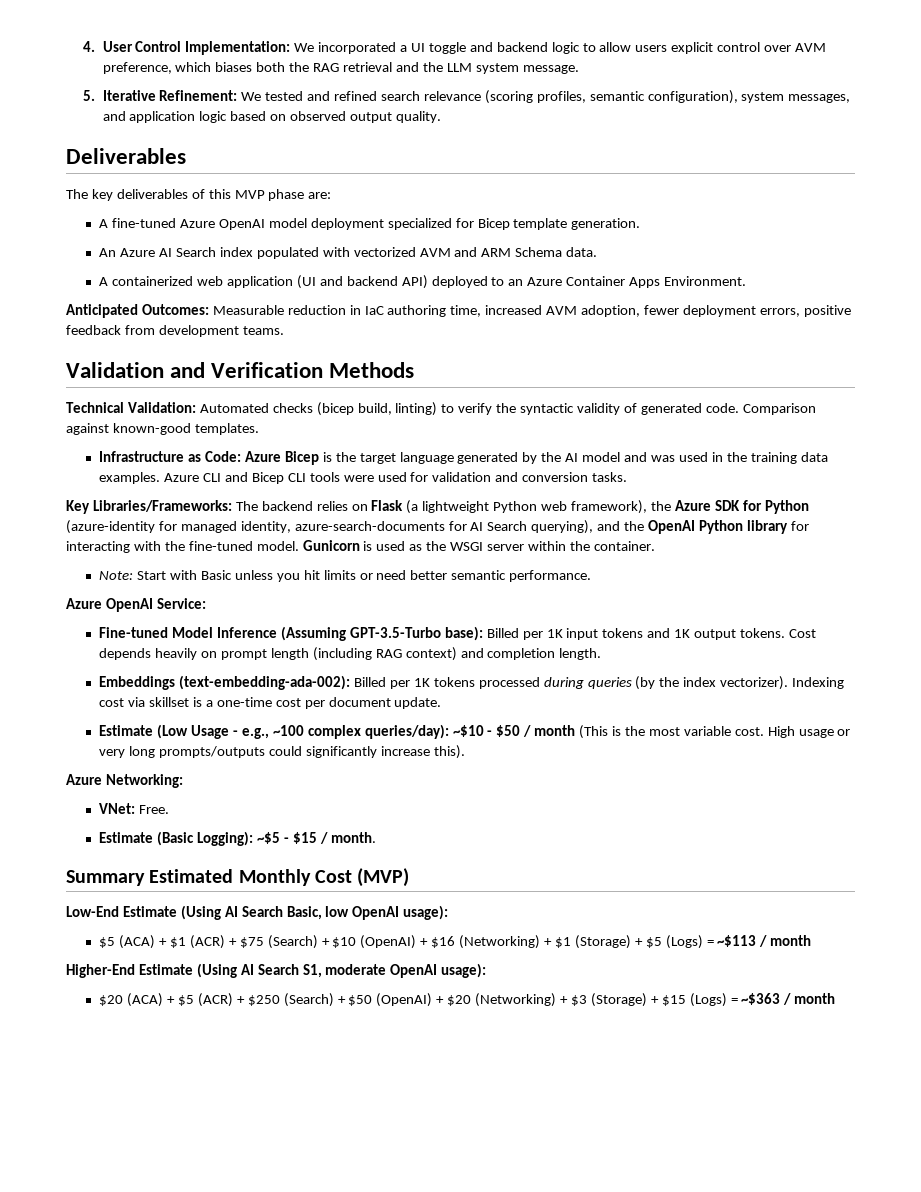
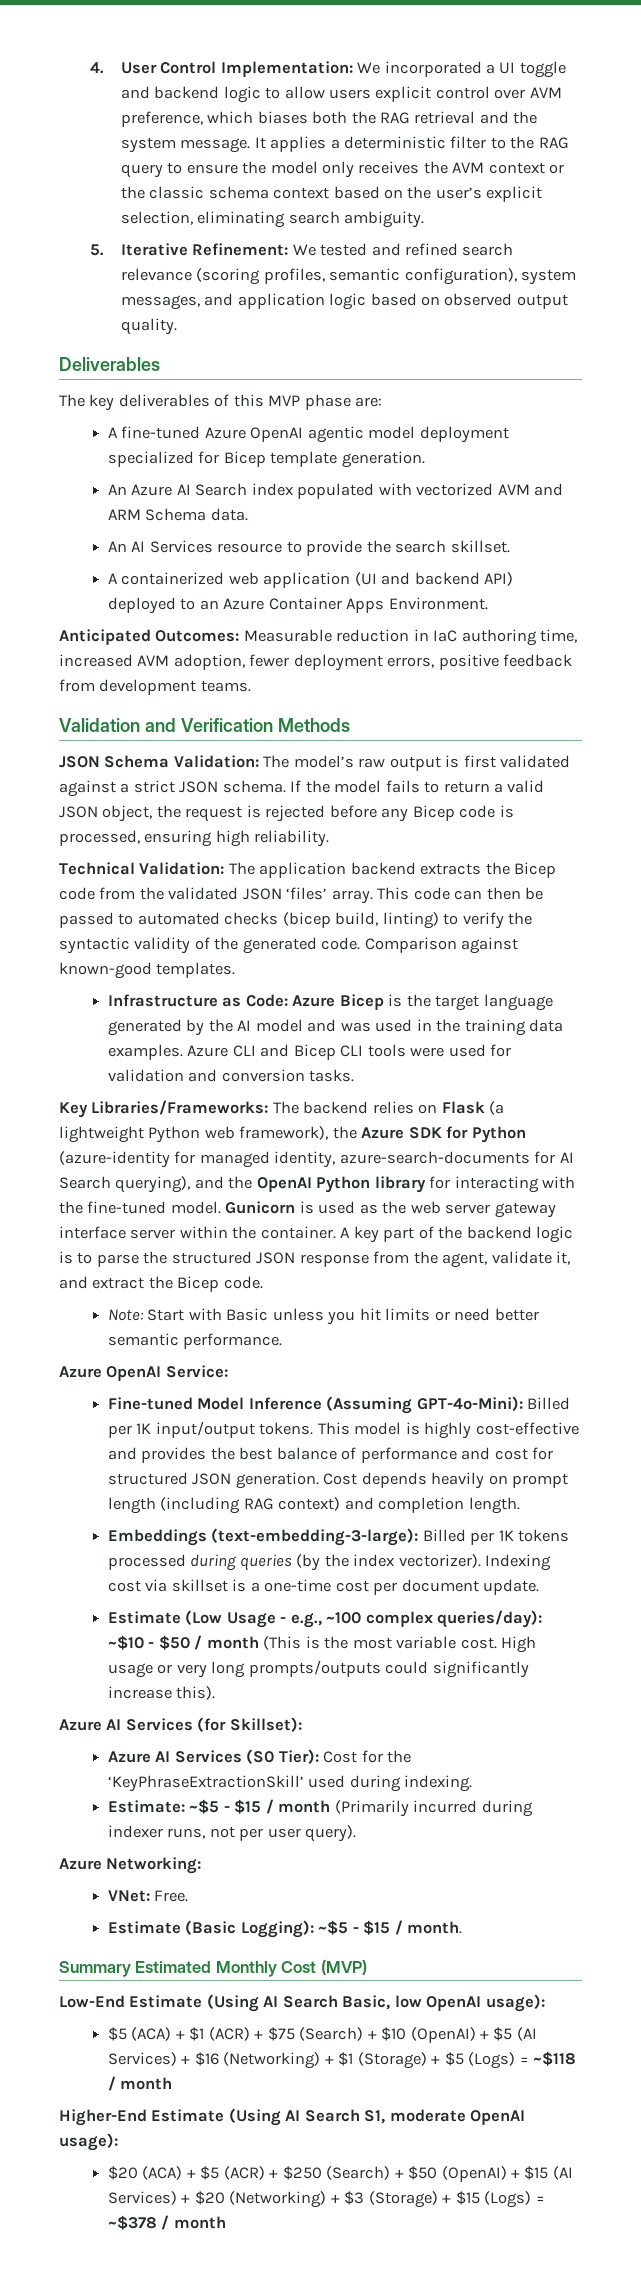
- 4. User Control Implementation: We incorporated a UI toggle and backend logic to allow users explicit control over AVM preference, which biases both the RAG retrieval and the LLM system message.
+ 4. User Control Implementation: We incorporated a UI toggle and backend logic to allow users explicit control over AVM preference, which biases both the RAG retrieval and the system message. It applies a deterministic filter to the RAG query to ensure the model only receives the AVM context or the classic schema context based on the user’s explicit selection, eliminating search ambiguity.
- A fine-tuned Azure OpenAI model deployment specialized for Bicep template generation.
+ A fine-tuned Azure OpenAI agentic model deployment specialized for Bicep template generation.
+ An AI Services resource to provide the search skillset.
- Technical Validation: Automated checks (bicep build, linting) to verify the syntactic validity of generated code.
+ JSON Schema Validation: The model’s raw output is first validated against a strict JSON schema. If the model fails to return a valid JSON object, the request is rejected before any Bicep code is processed, ensuring high reliability.
+ Technical Validation: The application backend extracts the Bicep code from the validated JSON ‘files’ array. This code can then be passed to automated checks (bicep build, linting) to verify the syntactic validity of the generated code.
- Gunicorn is used as the WSGI server within the container.
+ Gunicorn is used as the web server gateway interface server within the container. A key part of the backend logic is to parse the structured JSON response from the agent, validate it, and extract the Bicep code.
- Fine-tuned Model Inference (Assuming GPT-3.5-Turbo base): Billed per 1K input tokens and 1K output tokens.
+ Fine-tuned Model Inference (Assuming GPT-4o-Mini): Billed per 1K input/output tokens. This model is highly cost-effective and provides the best balance of performance and cost for structured JSON generation.
- Embeddings (text-embedding-ada-002): Billed per 1K tokens processed during queries (by the index vectorizer).
+ Embeddings (text-embedding-3-large): Billed per 1K tokens processed during queries (by the index vectorizer).
+ Azure AI Services (for Skillset):
+ Azure AI Services (S0 Tier): Cost for the ‘KeyPhraseExtractionSkill’ used during indexing.
+ Estimate: ~$5 - $15 / month (Primarily incurred during indexer runs, not per user query).
- $5 (ACA) + $1 (ACR) + $75 (Search) + $10 (OpenAI) + $16 (Networking) + $1 (Storage) + $5 (Logs) = ~$113 / month
+ $5 (ACA) + $1 (ACR) + $75 (Search) + $10 (OpenAI) + $5 (AI Services) + $16 (Networking) + $1 (Storage) + $5 (Logs) = ~$118 / month
- $20 (ACA) + $5 (ACR) + $250 (Search) + $50 (OpenAI) + $20 (Networking) + $3 (Storage) + $15 (Logs) = ~$363 / month
+ $20 (ACA) + $5 (ACR) + $250 (Search) + $50 (OpenAI) + $15 (AI Services) + $20 (Networking) + $3 (Storage) + $15 (Logs) = ~$378 / month

